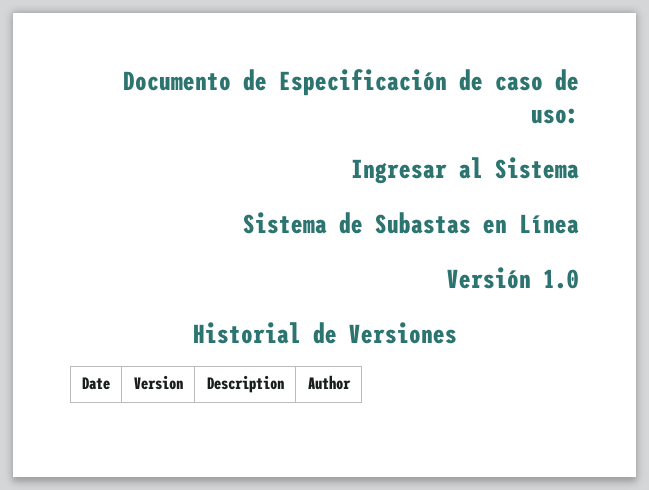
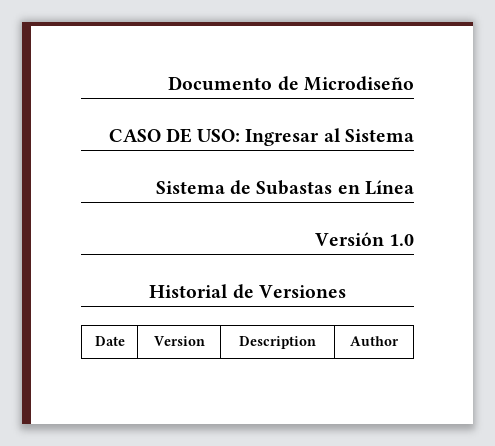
- Documento de Especificación de caso de uso:
- Ingresar al Sistema
+ Documento de Microdiseño
+ CASO DE USO: Ingresar al Sistema

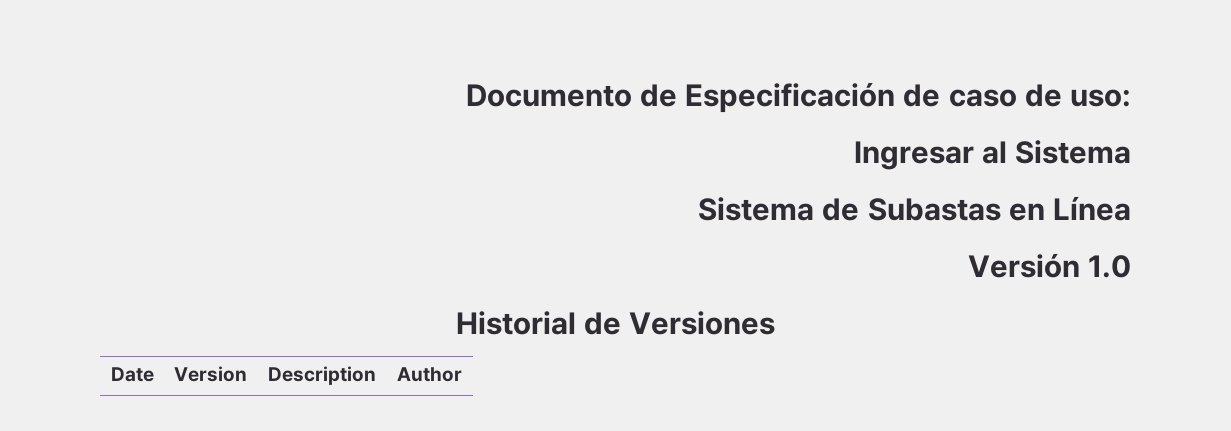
- Documento de Microdiseño
- CASO DE USO: Ingresar al Sistema
+ Documento de Especificación de caso de uso:
+ Ingresar al Sistema

